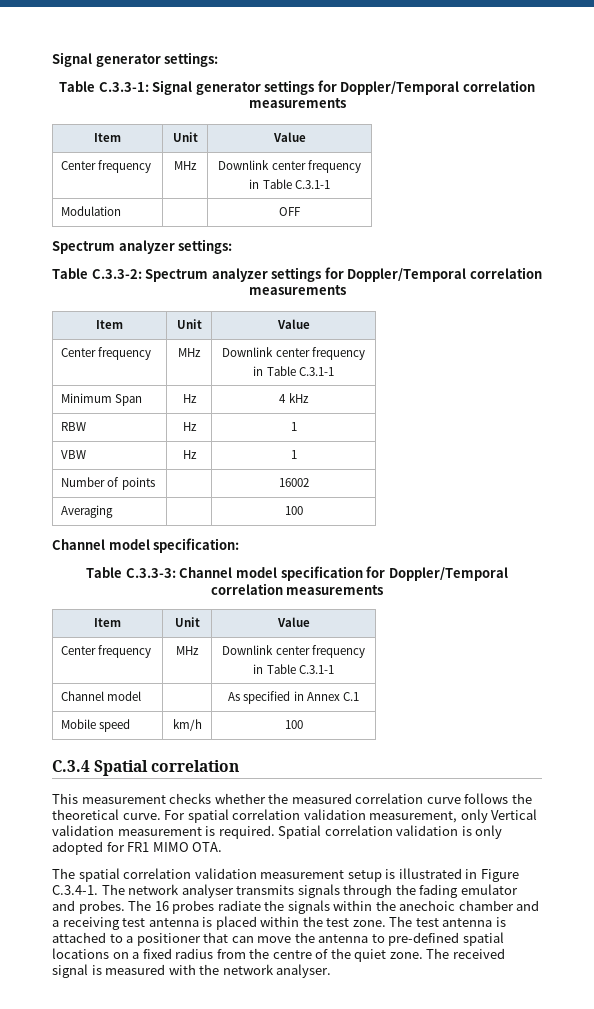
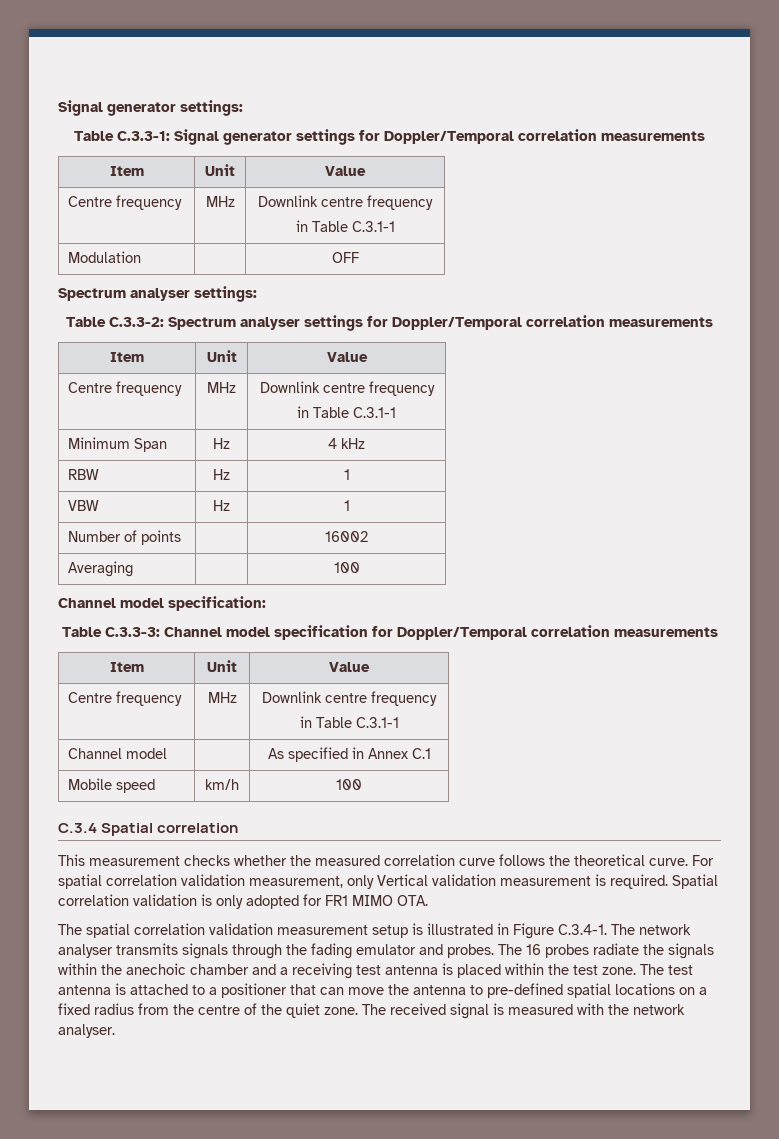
  Table C.3.3-1: Signal generator settings for Doppler/Temporal correlation measurements
  Item | Unit | Value
- Center frequency | MHz | Downlink center frequency
+ Centre frequency | MHz | Downlink centre frequency
- Spectrum analyzer settings:
+ Spectrum analyser settings:
- Table C.3.3-2: Spectrum analyzer settings for Doppler/Temporal correlation measurements
+ Table C.3.3-2: Spectrum analyser settings for Doppler/Temporal correlation measurements
  Item | Unit | Value
- Center frequency | MHz | Downlink center frequency
+ Centre frequency | MHz | Downlink centre frequency
  Table C.3.3-3: Channel model specification for Doppler/Temporal correlation measurements
  Item | Unit | Value
- Center frequency | MHz | Downlink center frequency
+ Centre frequency | MHz | Downlink centre frequency

